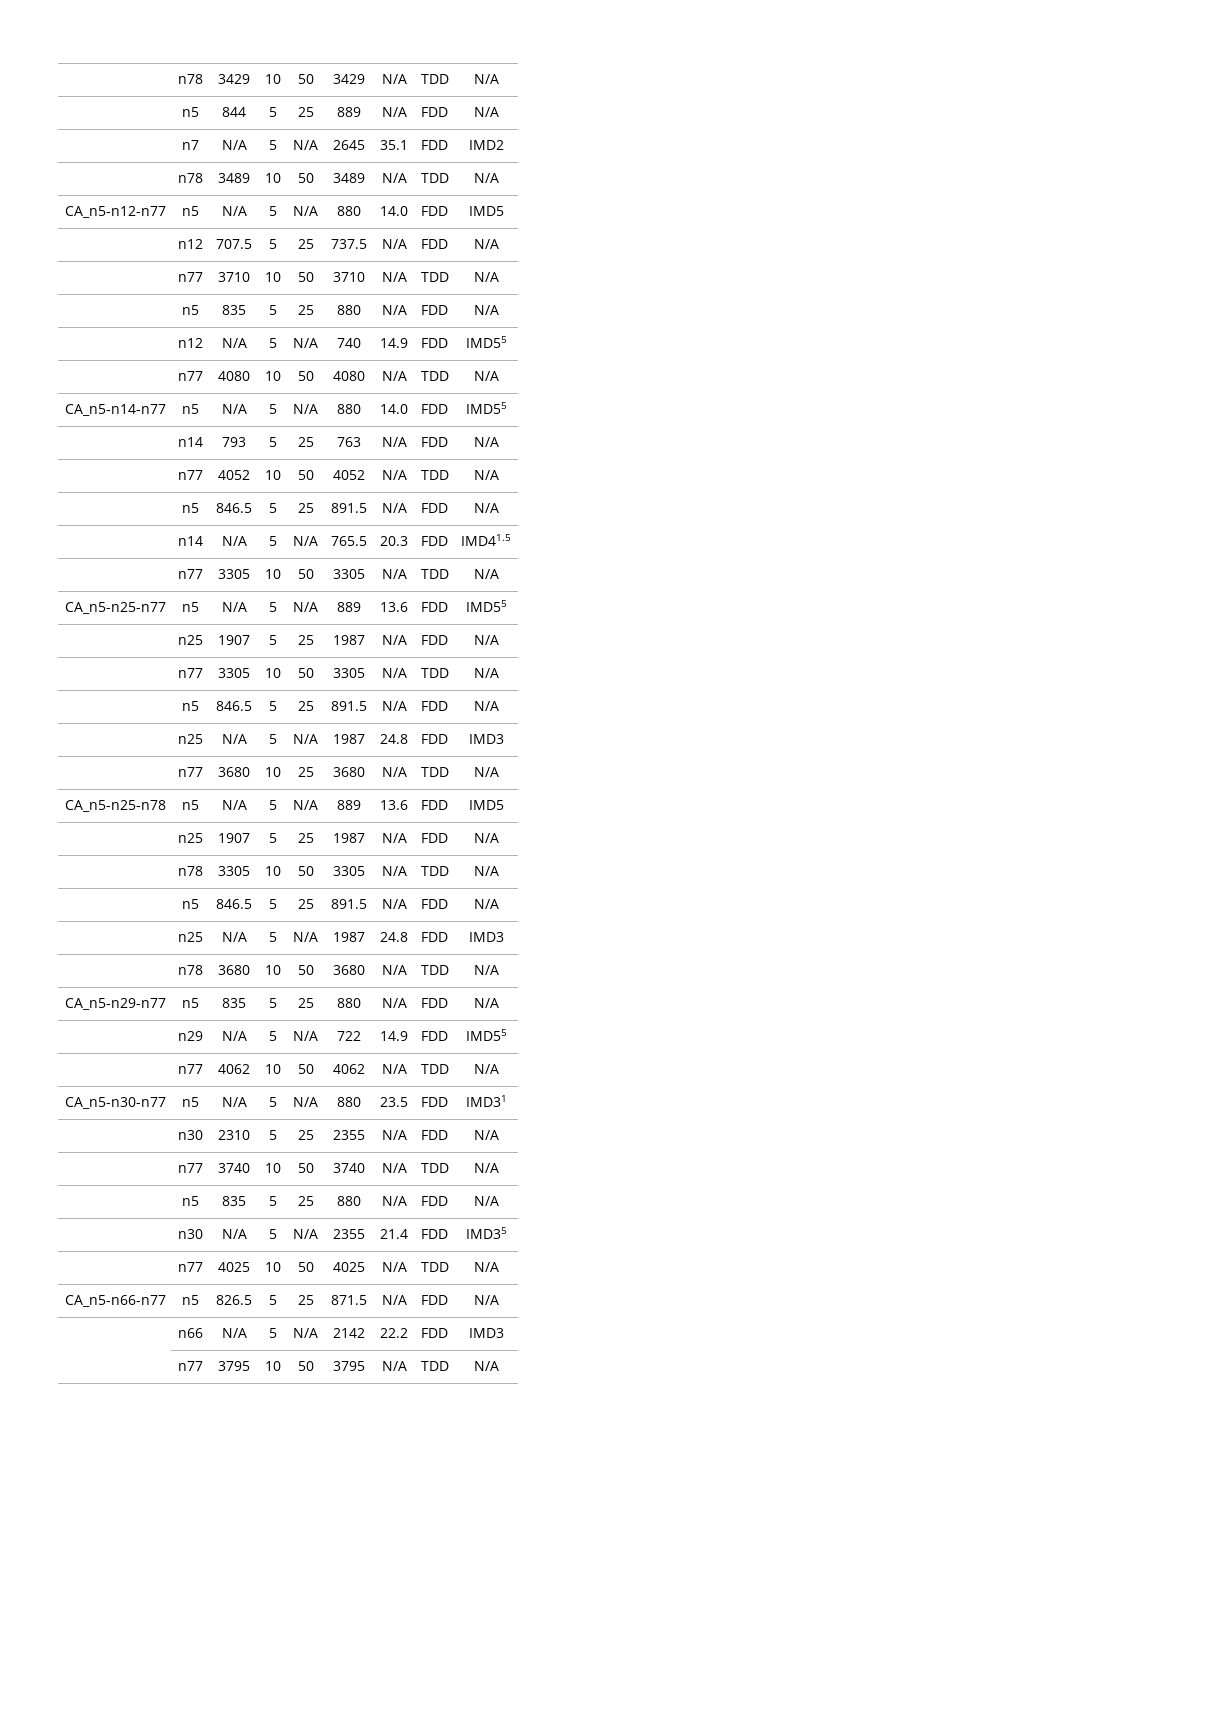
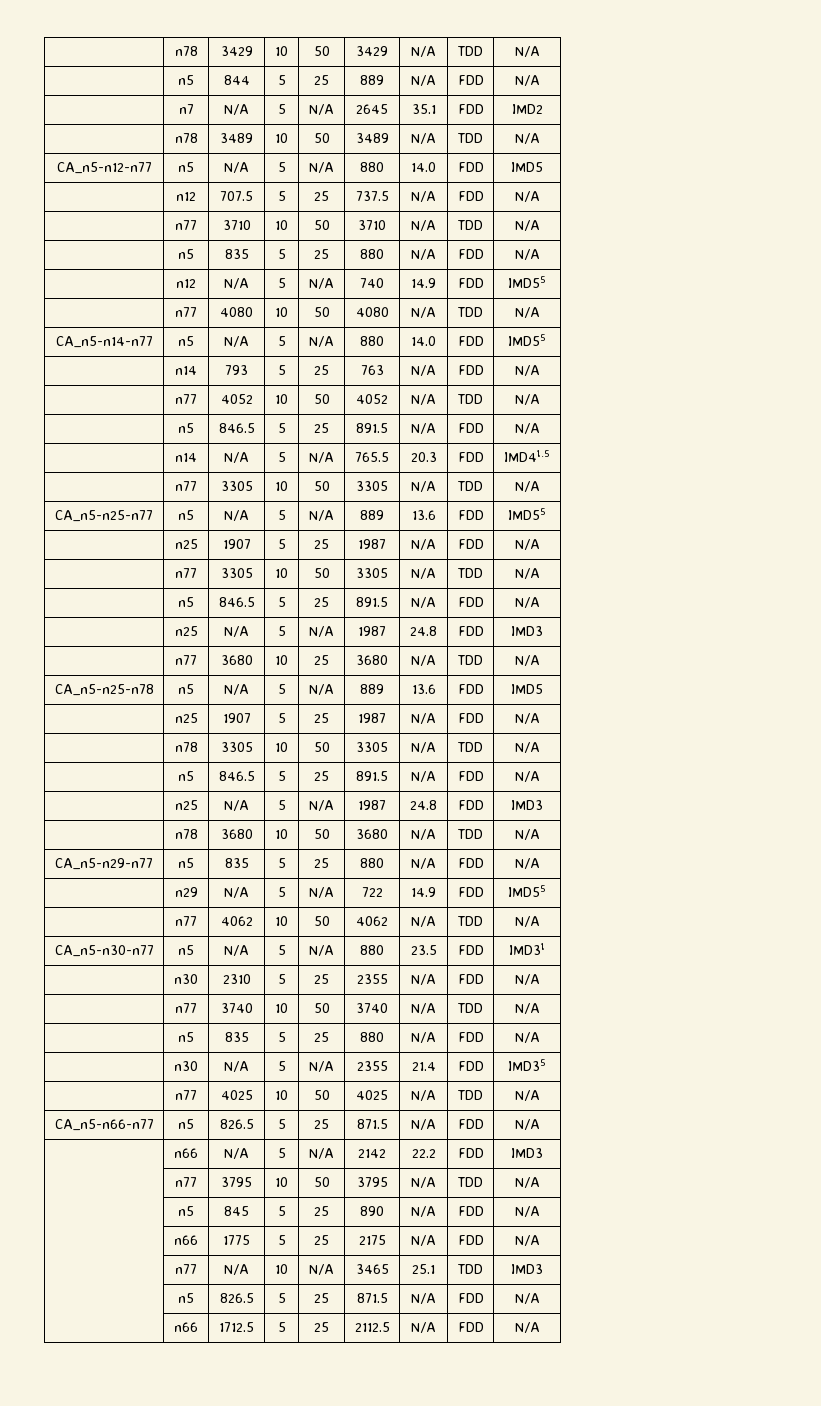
+ | n5 | 845 | 5 | 25 | 890 | N/A | FDD | N/A
+ | n66 | 1775 | 5 | 25 | 2175 | N/A | FDD | N/A
+ | n77 | N/A | 10 | N/A | 3465 | 25.1 | TDD | IMD3
+ | n5 | 826.5 | 5 | 25 | 871.5 | N/A | FDD | N/A
+ | n66 | 1712.5 | 5 | 25 | 2112.5 | N/A | FDD | N/A

